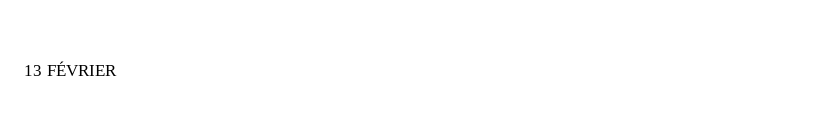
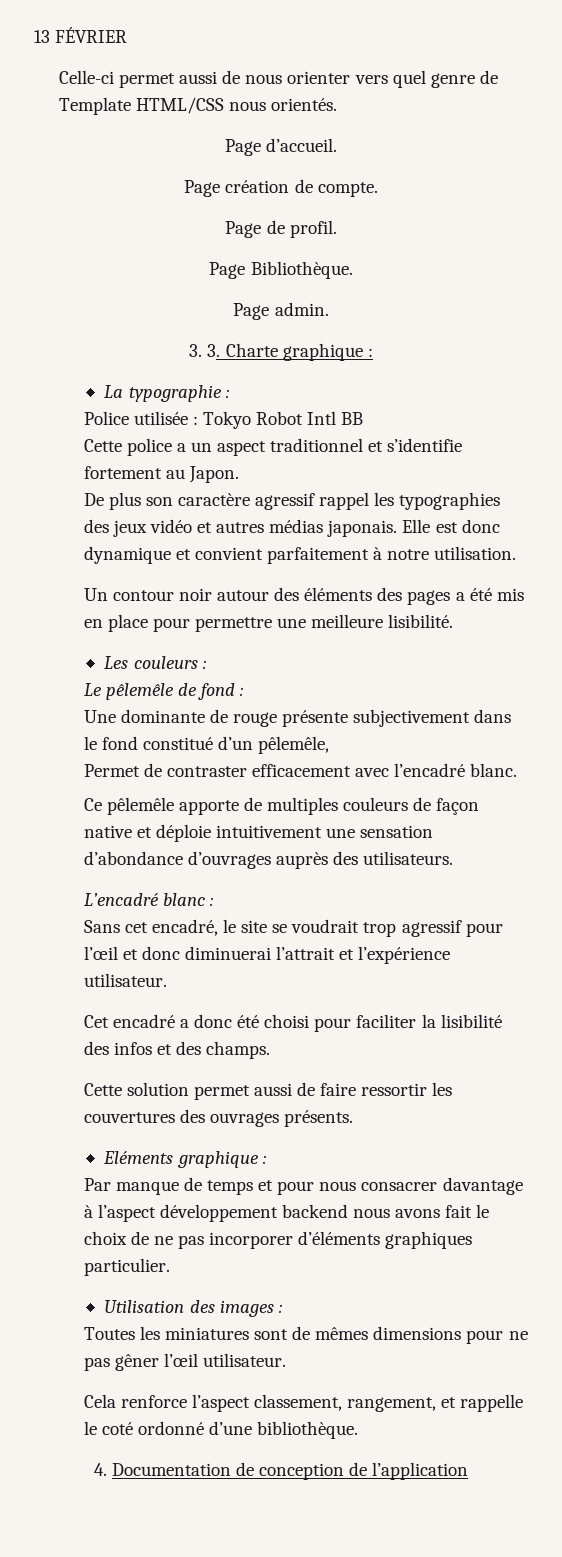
+ Celle-ci permet aussi de nous orienter vers quel genre de Template HTML/CSS nous orientés.
+ Page d’accueil.
+ Page création de compte.
+ Page de profil.
+ Page Bibliothèque.
+ Page admin.
+ 3. 3. Charte graphique :
+ La typographie :
+ Police utilisée : Tokyo Robot Intl BB
+ Cette police a un aspect traditionnel et s’identifie fortement au Japon.
+ De plus son caractère agressif rappel les typographies des jeux vidéo et autres médias japonais. Elle est donc dynamique et convient parfaitement à notre utilisation.
+ Un contour noir autour des éléments des pages a été mis en place pour permettre une meilleure lisibilité.
+ Les couleurs :
+ Le pêlemêle de fond :
+ Une dominante de rouge présente subjectivement dans le fond constitué d’un pêlemêle,
+ Permet de contraster efficacement avec l’encadré blanc.
+ Ce pêlemêle apporte de multiples couleurs de façon native et déploie intuitivement une sensation d’abondance d’ouvrages auprès des utilisateurs.
+ L’encadré blanc :
+ Sans cet encadré, le site se voudrait trop agressif pour l’œil et donc diminuerai l’attrait et l’expérience utilisateur.
+ Cet encadré a donc été choisi pour faciliter la lisibilité des infos et des champs.
+ Cette solution permet aussi de faire ressortir les couvertures des ouvrages présents.
+ Eléments graphique :
+ Par manque de temps et pour nous consacrer davantage à l’aspect développement backend nous avons fait le choix de ne pas incorporer d’éléments graphiques particulier.
+ Utilisation des images :
+ Toutes les miniatures sont de mêmes dimensions pour ne pas gêner l’œil utilisateur.
+ Cela renforce l’aspect classement, rangement, et rappelle le coté ordonné d’une bibliothèque.
+ 4. Documentation de conception de l’application

